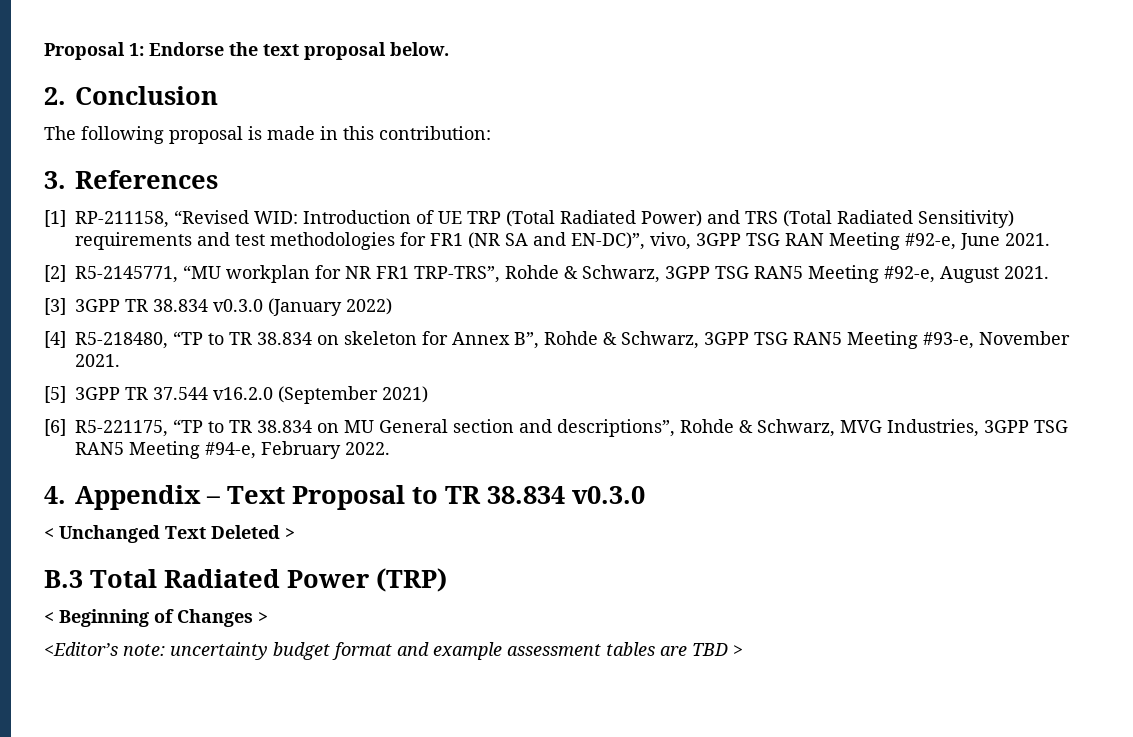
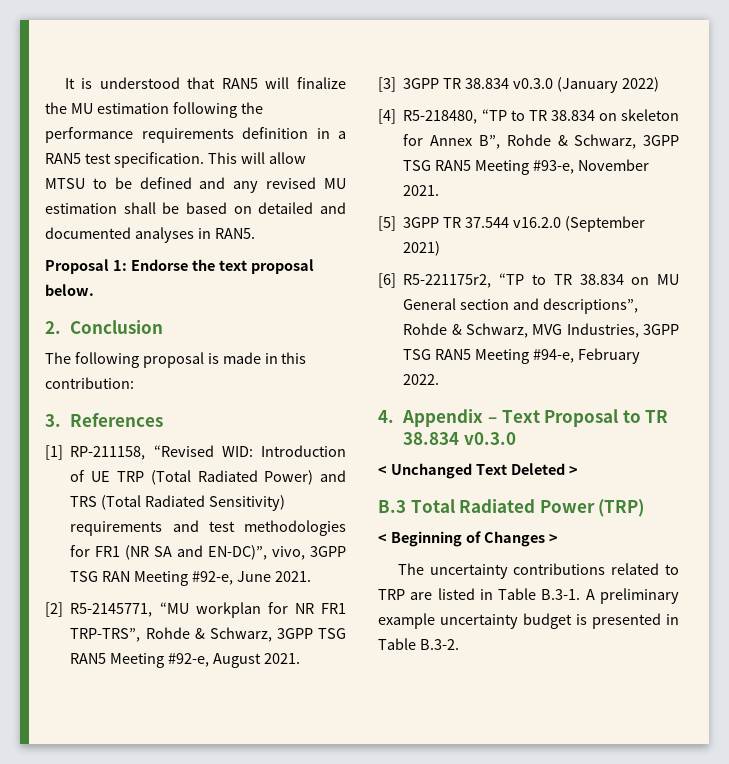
+ It is understood that RAN5 will finalize the MU estimation following the performance requirements definition in a RAN5 test specification. This will allow MTSU to be defined and any revised MU estimation shall be based on detailed and documented analyses in RAN5.
- [6] R5-221175, “TP to TR 38.834 on MU General section and descriptions”, Rohde & Schwarz, MVG Industries, 3GPP TSG RAN5 Meeting #94-e, February 2022.
+ [6] R5-221175r2, “TP to TR 38.834 on MU General section and descriptions”, Rohde & Schwarz, MVG Industries, 3GPP TSG RAN5 Meeting #94-e, February 2022.
- <Editor’s note: uncertainty budget format and example assessment tables are TBD >
+ The uncertainty contributions related to TRP are listed in Table B.3-1. A preliminary example uncertainty budget is presented in Table B.3-2.

